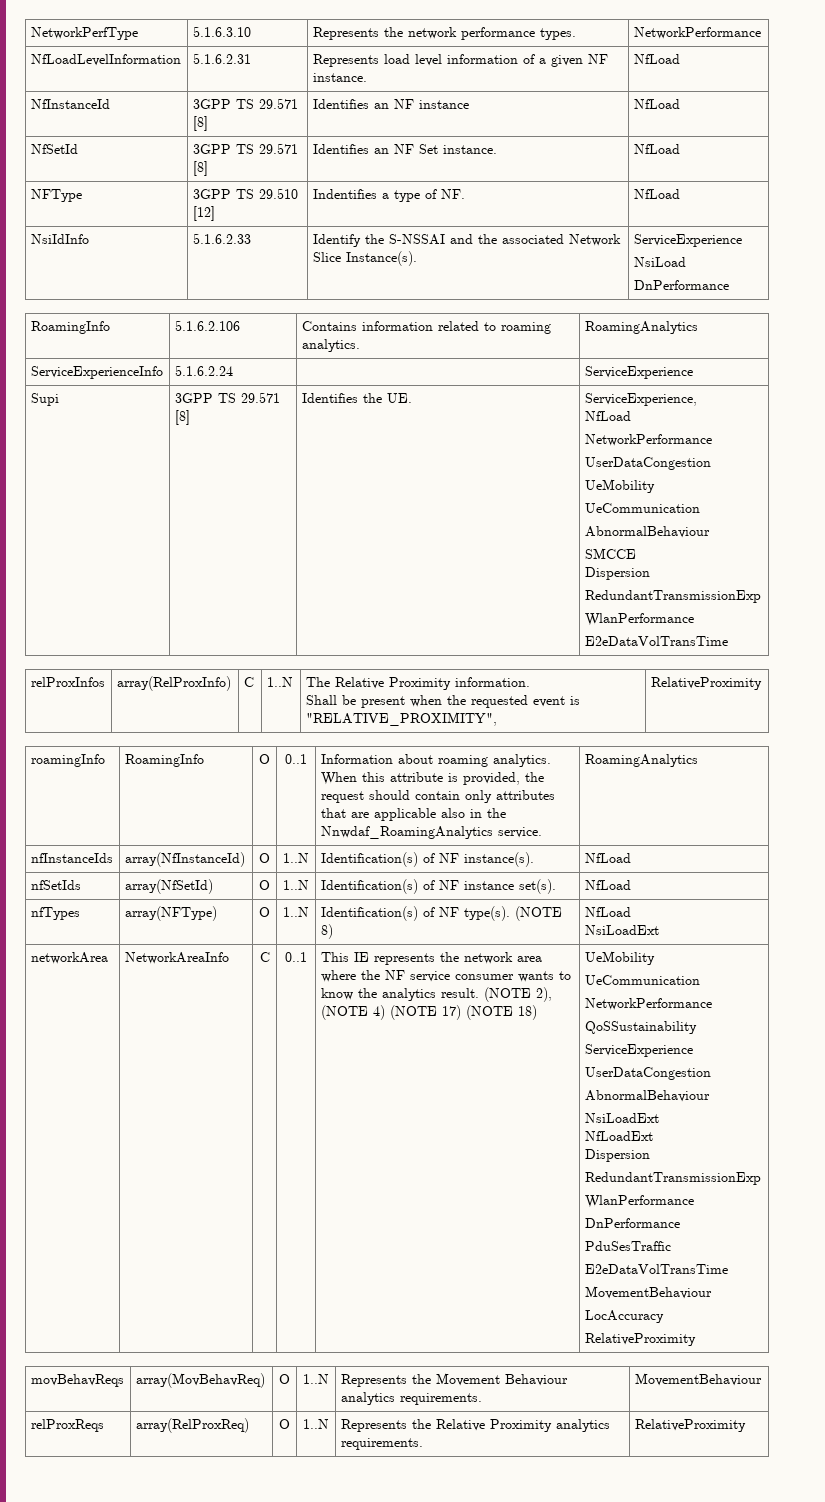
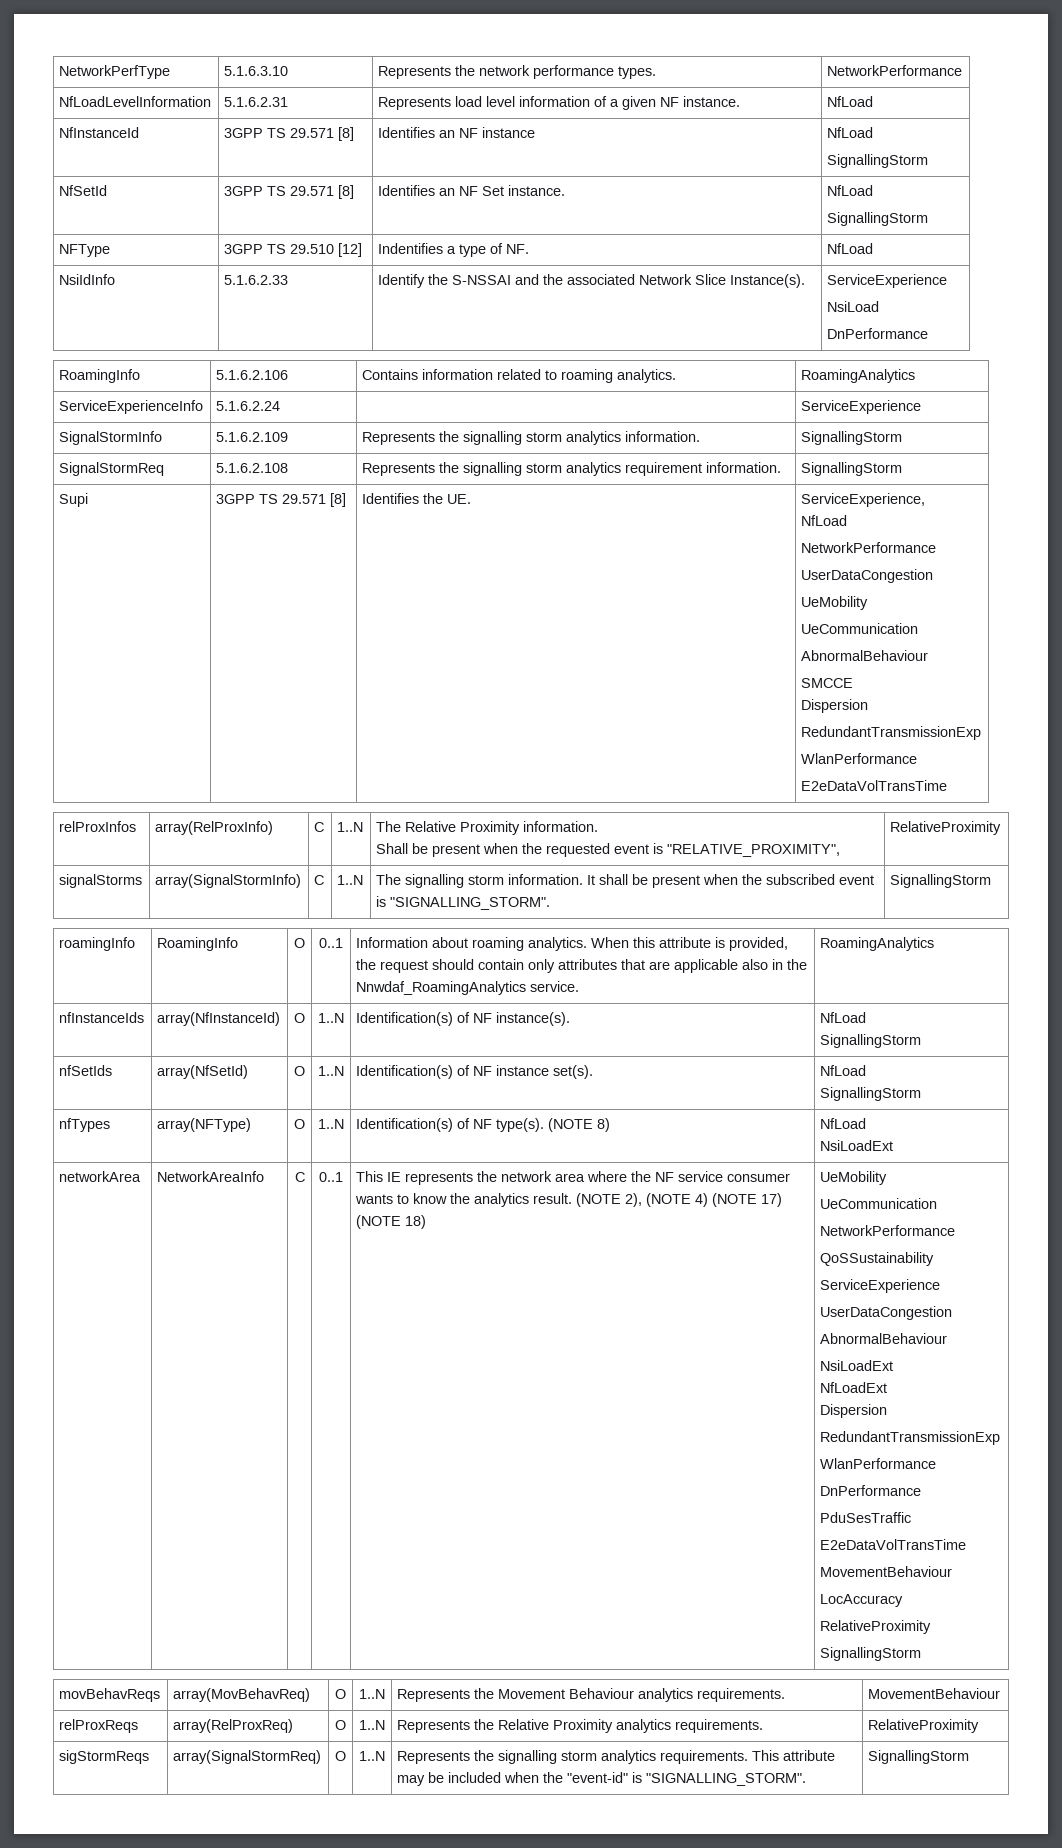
  NfInstanceId | 3GPP TS 29.571 [8] | Identifies an NF instance | NfLoad
+ SignallingStorm
  NfSetId | 3GPP TS 29.571 [8] | Identifies an NF Set instance. | NfLoad
+ SignallingStorm
+ SignalStormInfo | 5.1.6.2.109 | Represents the signalling storm analytics information. | SignallingStorm
+ SignalStormReq | 5.1.6.2.108 | Represents the signalling storm analytics requirement information. | SignallingStorm
+ signalStorms | array(SignalStormInfo) | C | 1..N | The signalling storm information. It shall be present when the subscribed event is "SIGNALLING_STORM". | SignallingStorm
  nfInstanceIds | array(NfInstanceId) | O | 1..N | Identification(s) of NF instance(s). | NfLoad
+ SignallingStorm
  nfSetIds | array(NfSetId) | O | 1..N | Identification(s) of NF instance set(s). | NfLoad
+ SignallingStorm
  LocAccuracy
  RelativeProximity
+ SignallingStorm
+ sigStormReqs | array(SignalStormReq) | O | 1..N | Represents the signalling storm analytics requirements. This attribute may be included when the "event-id" is "SIGNALLING_STORM". | SignallingStorm

